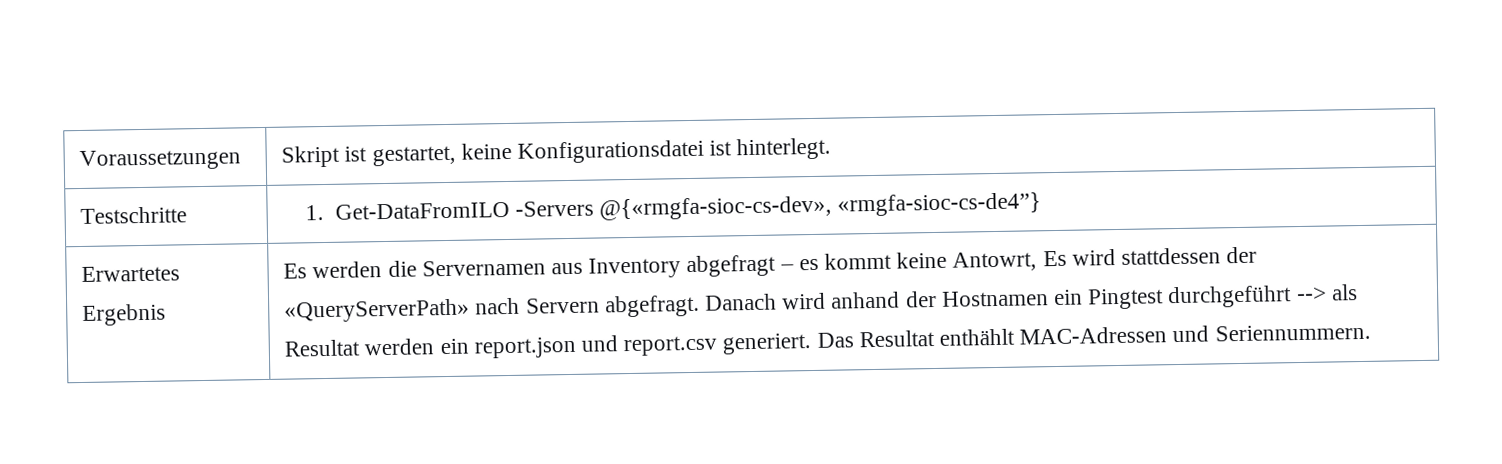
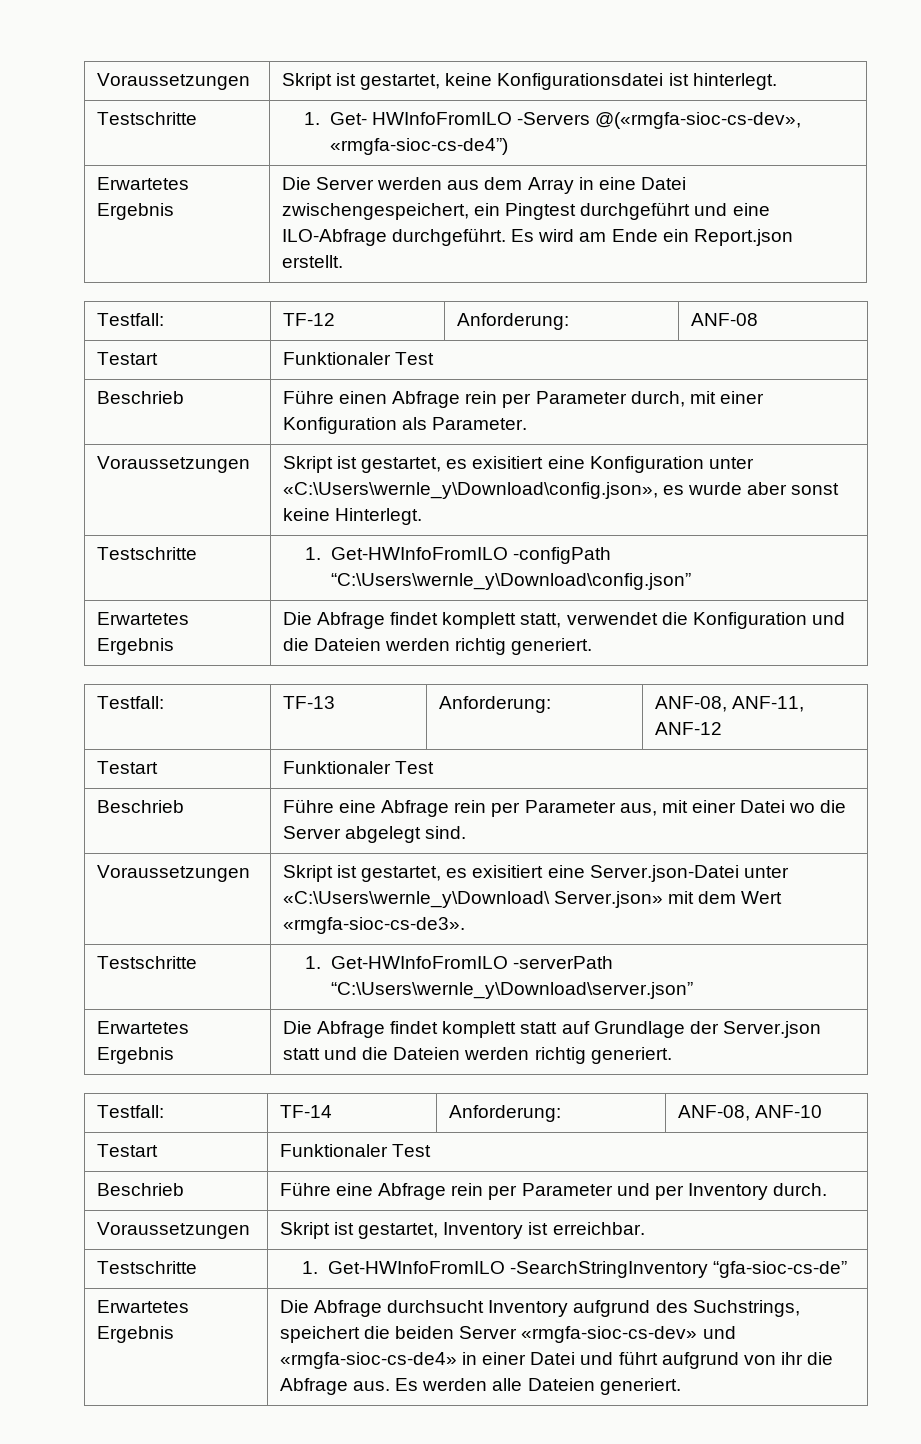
- Testschritte | 1. Get-DataFromILO -Servers @{«rmgfa-sioc-cs-dev», «rmgfa-sioc-cs-de4”}
- Erwartetes Ergebnis | Es werden die Servernamen aus Inventory abgefragt – es kommt keine Antowrt, Es wird stattdessen der «QueryServerPath» nach Servern abgefragt. Danach wird anhand der Hostnamen ein Pingtest durchgeführt --> als Resultat werden ein report.json und report.csv generiert. Das Resultat enthählt MAC-Adressen und Seriennummern.
+ Testschritte | 1. Get- HWInfoFromILO -Servers @(«rmgfa-sioc-cs-dev», «rmgfa-sioc-cs-de4”)
+ Erwartetes Ergebnis | Die Server werden aus dem Array in eine Datei zwischengespeichert, ein Pingtest durchgeführt und eine ILO-Abfrage durchgeführt. Es wird am Ende ein Report.json erstellt.
+ Testfall: | TF-12 | Anforderung: | ANF-08
+ Testart | Funktionaler Test
+ Beschrieb | Führe einen Abfrage rein per Parameter durch, mit einer Konfiguration als Parameter.
+ Voraussetzungen | Skript ist gestartet, es exisitiert eine Konfiguration unter «C:\Users\wernle_y\Download\config.json», es wurde aber sonst keine Hinterlegt.
+ Testschritte | 1. Get-HWInfoFromILO -configPath “C:\Users\wernle_y\Download\config.json”
+ Erwartetes Ergebnis | Die Abfrage findet komplett statt, verwendet die Konfiguration und die Dateien werden richtig generiert.
+ Testfall: | TF-13 | Anforderung: | ANF-08, ANF-11, ANF-12
+ Testart | Funktionaler Test
+ Beschrieb | Führe eine Abfrage rein per Parameter aus, mit einer Datei wo die Server abgelegt sind.
+ Voraussetzungen | Skript ist gestartet, es exisitiert eine Server.json-Datei unter «C:\Users\wernle_y\Download\ Server.json» mit dem Wert «rmgfa-sioc-cs-de3».
+ Testschritte | 1. Get-HWInfoFromILO -serverPath “C:\Users\wernle_y\Download\server.json”
+ Erwartetes Ergebnis | Die Abfrage findet komplett statt auf Grundlage der Server.json statt und die Dateien werden richtig generiert.
+ Testfall: | TF-14 | Anforderung: | ANF-08, ANF-10
+ Testart | Funktionaler Test
+ Beschrieb | Führe eine Abfrage rein per Parameter und per Inventory durch.
+ Voraussetzungen | Skript ist gestartet, Inventory ist erreichbar.
+ Testschritte | 1. Get-HWInfoFromILO -SearchStringInventory “gfa-sioc-cs-de”
+ Erwartetes Ergebnis | Die Abfrage durchsucht Inventory aufgrund des Suchstrings, speichert die beiden Server «rmgfa-sioc-cs-dev» und «rmgfa-sioc-cs-de4» in einer Datei und führt aufgrund von ihr die Abfrage aus. Es werden alle Dateien generiert.

